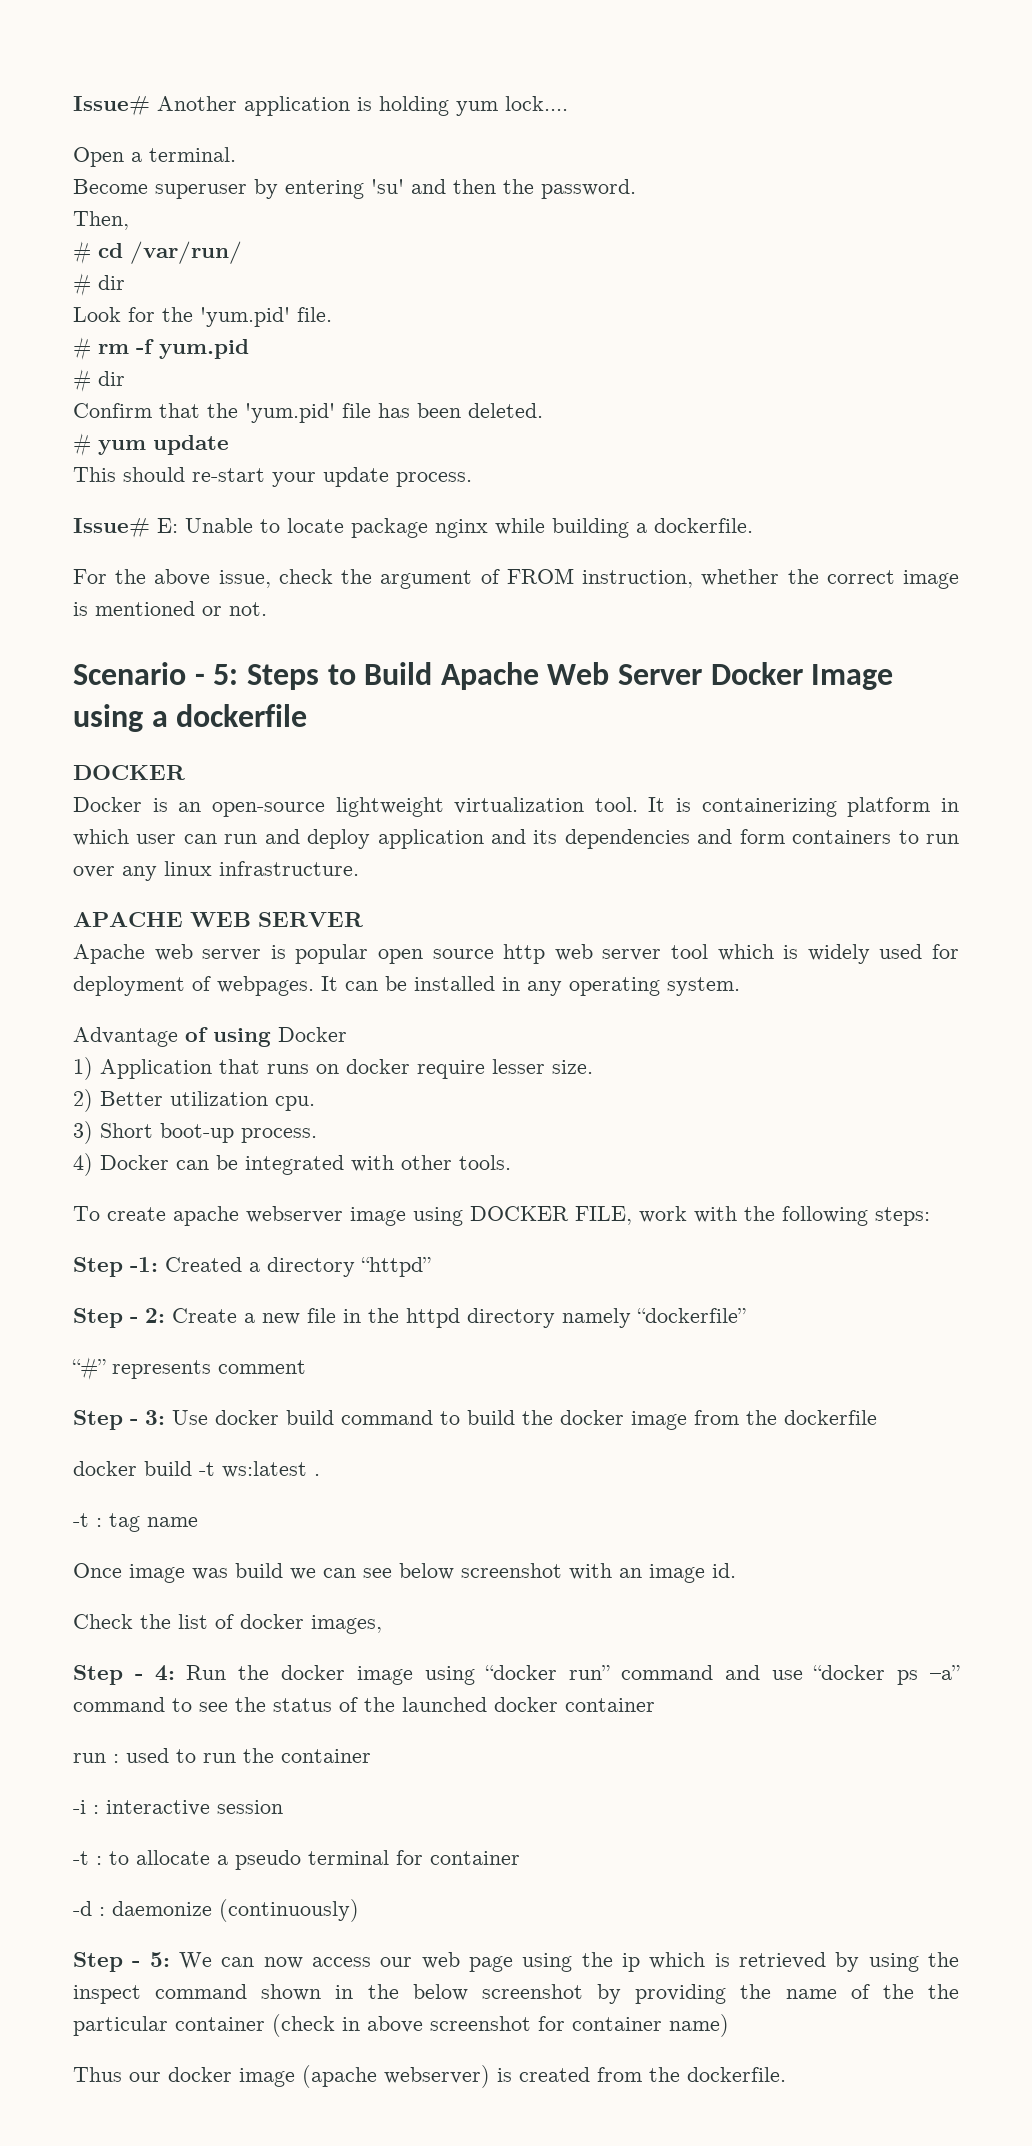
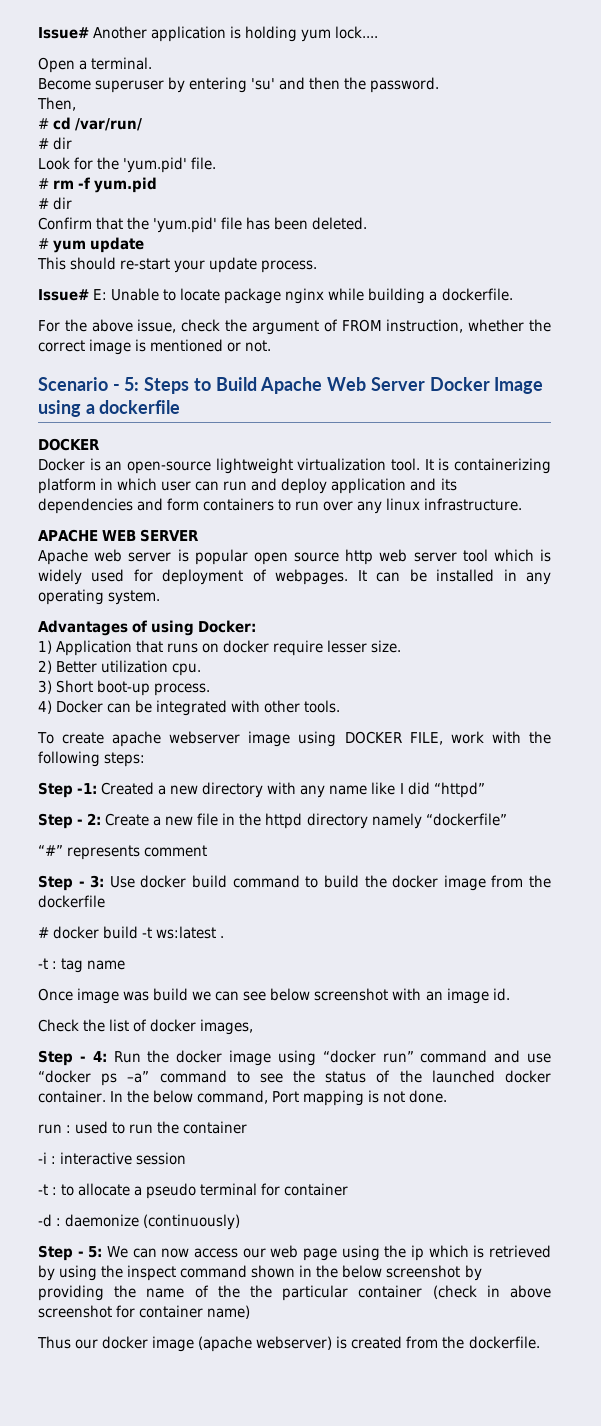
- Advantage of using Docker
+ Advantages of using Docker:
- Step -1: Created a directory “httpd”
+ Step -1: Created a new directory with any name like I did “httpd”
- docker build -t ws:latest .
+ # docker build -t ws:latest .
- Step - 4: Run the docker image using “docker run” command and use “docker ps –a” command to see the status of the launched docker container
+ Step - 4: Run the docker image using “docker run” command and use “docker ps –a” command to see the status of the launched docker container. In the below command, Port mapping is not done.

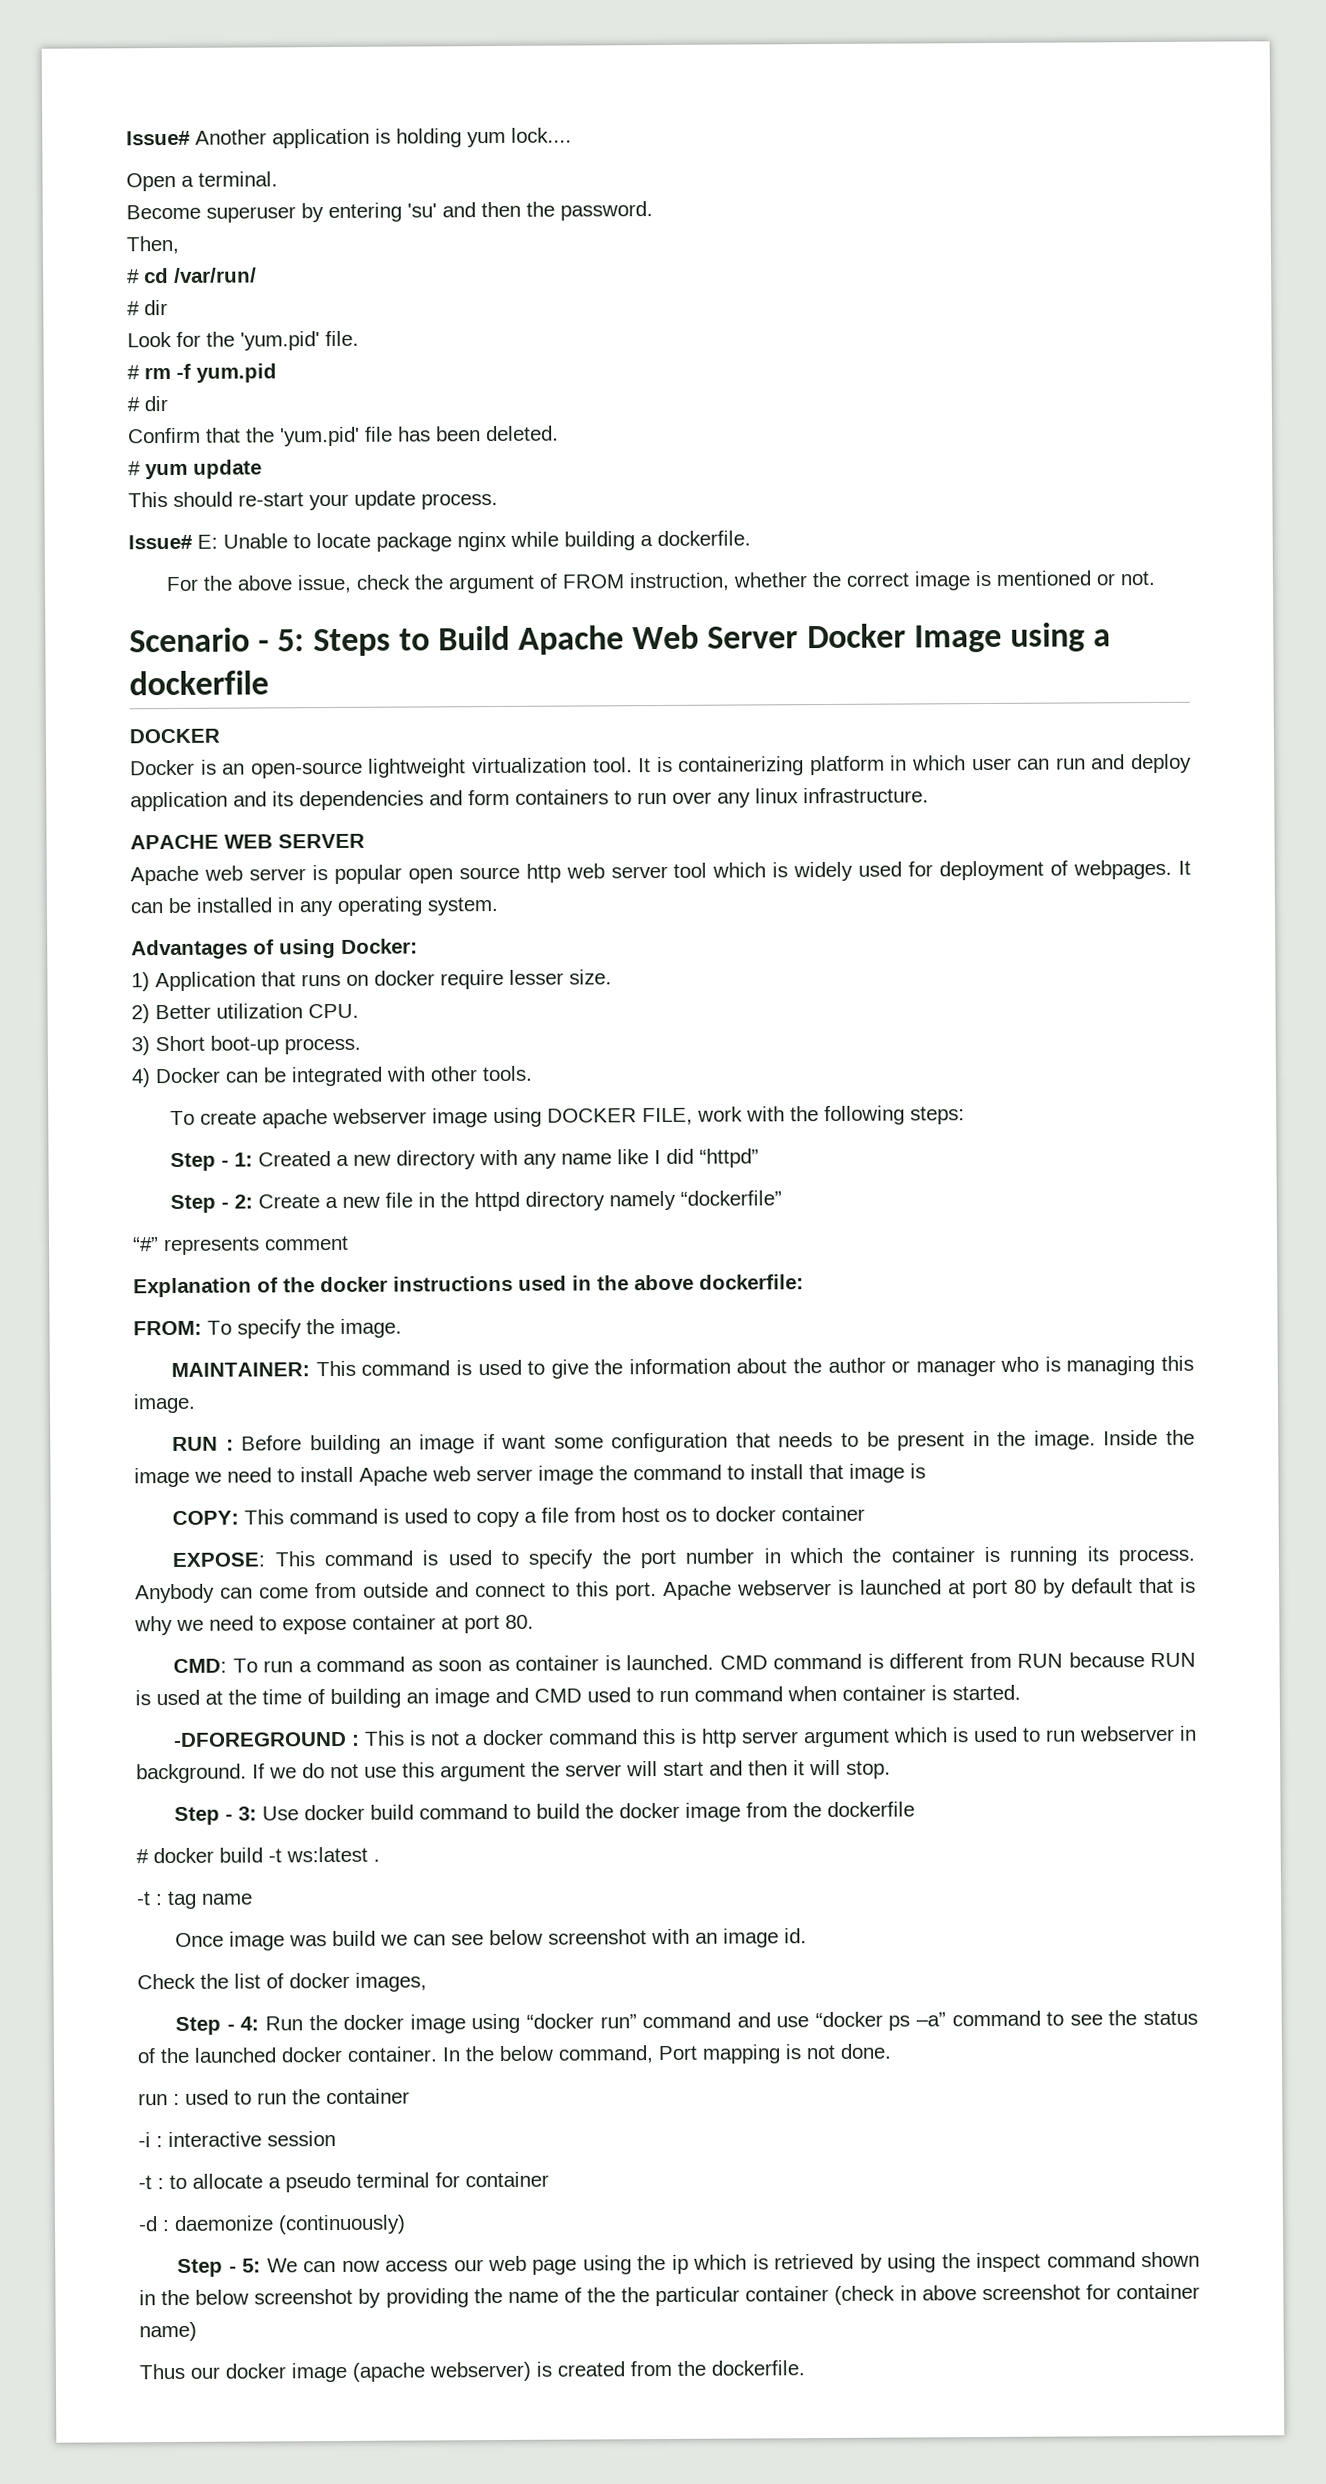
- 2) Better utilization cpu.
+ 2) Better utilization CPU.
- Step -1: Created a new directory with any name like I did “httpd”
+ Step - 1: Created a new directory with any name like I did “httpd”
+ Explanation of the docker instructions used in the above dockerfile:
+ FROM: To specify the image.
+ MAINTAINER: This command is used to give the information about the author or manager who is managing this image.
+ RUN : Before building an image if want some configuration that needs to be present in the image. Inside the image we need to install Apache web server image the command to install that image is
+ COPY: This command is used to copy a file from host os to docker container
+ EXPOSE: This command is used to specify the port number in which the container is running its process. Anybody can come from outside and connect to this port. Apache webserver is launched at port 80 by default that is why we need to expose container at port 80.
+ CMD: To run a command as soon as container is launched. CMD command is different from RUN because RUN is used at the time of building an image and CMD used to run command when container is started.
+ -DFOREGROUND : This is not a docker command this is http server argument which is used to run webserver in background. If we do not use this argument the server will start and then it will stop.

